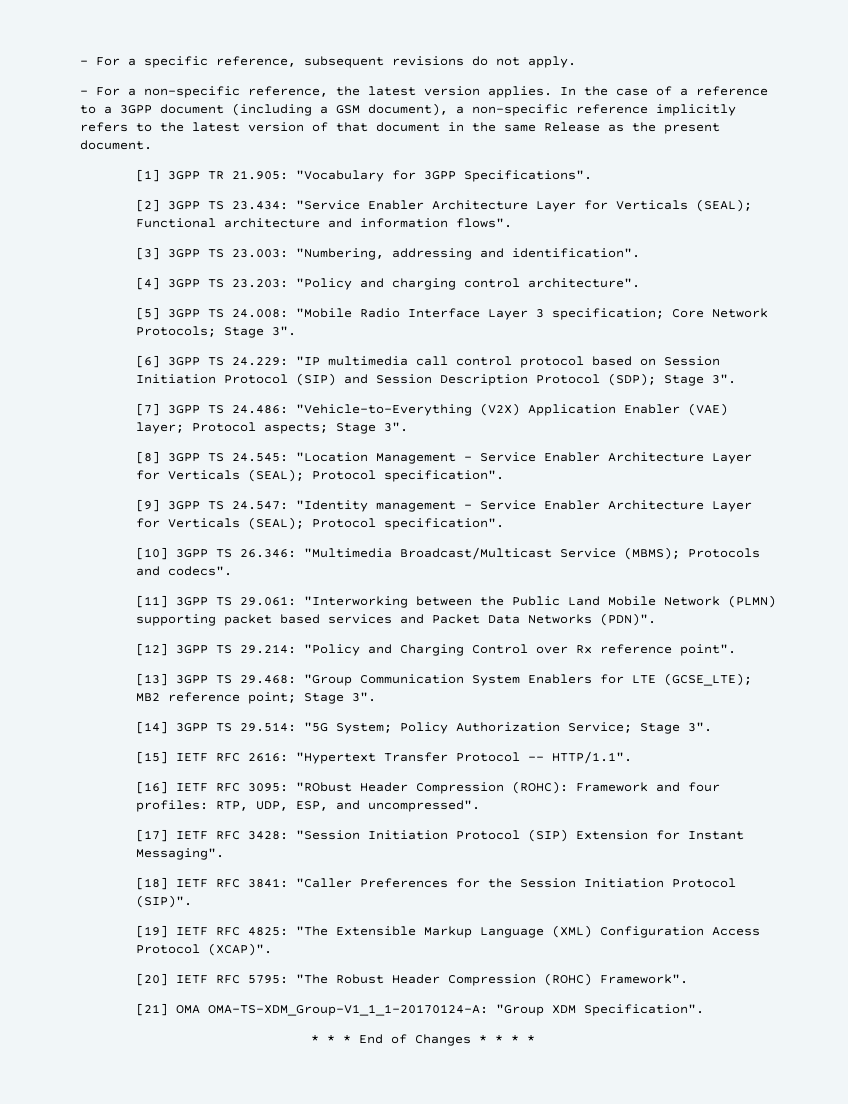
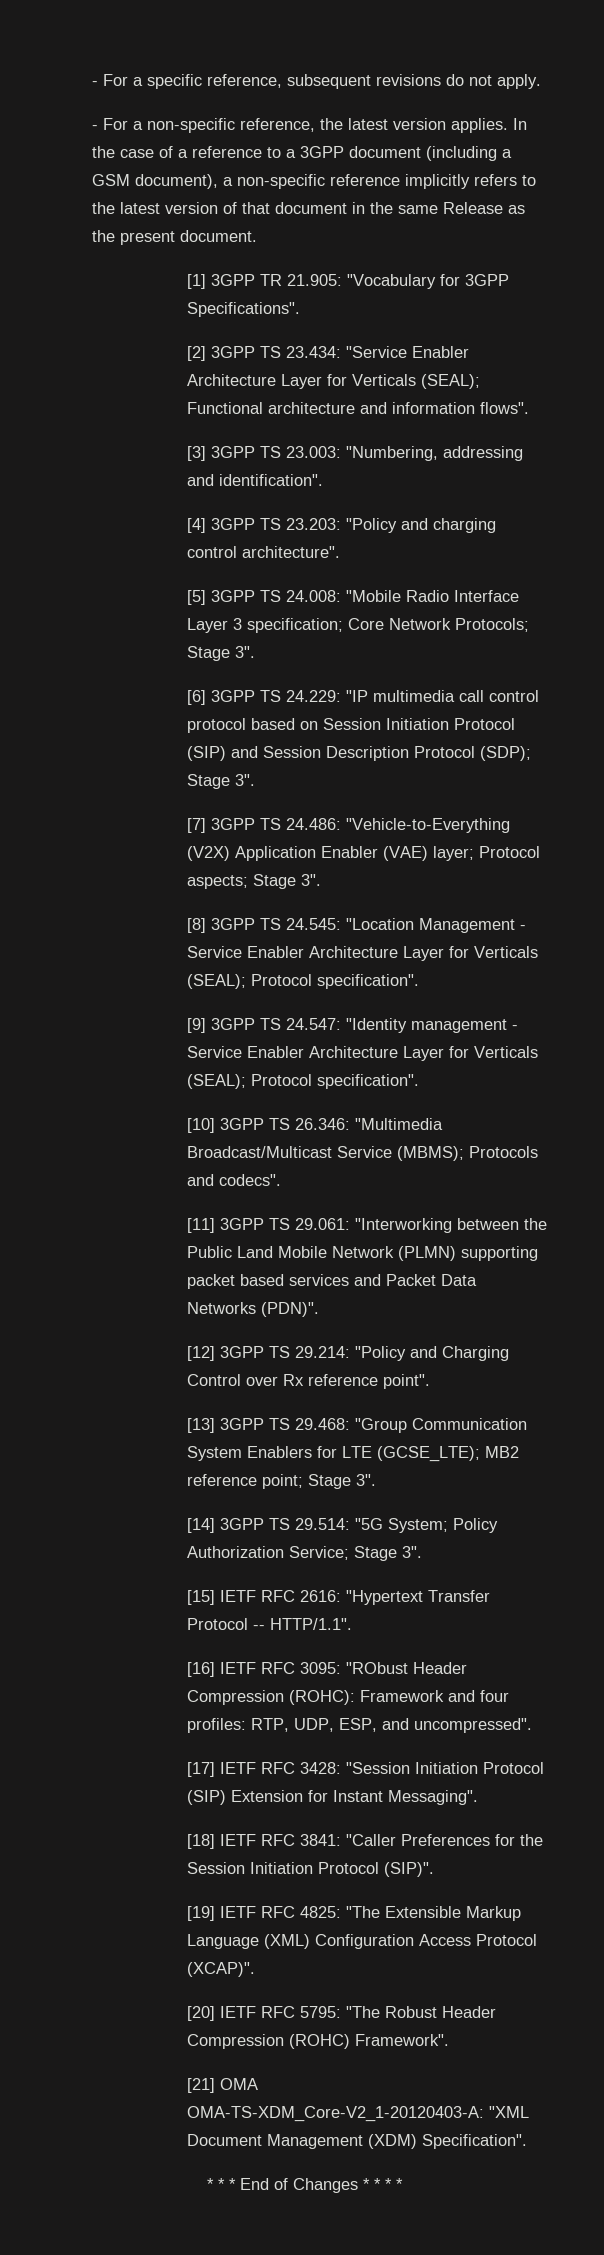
- [21] OMA OMA-TS-XDM_Group-V1_1_1-20170124-A: "Group XDM Specification".
+ [21] OMA OMA-TS-XDM_Core-V2_1-20120403-A: "XML Document Management (XDM) Specification".

